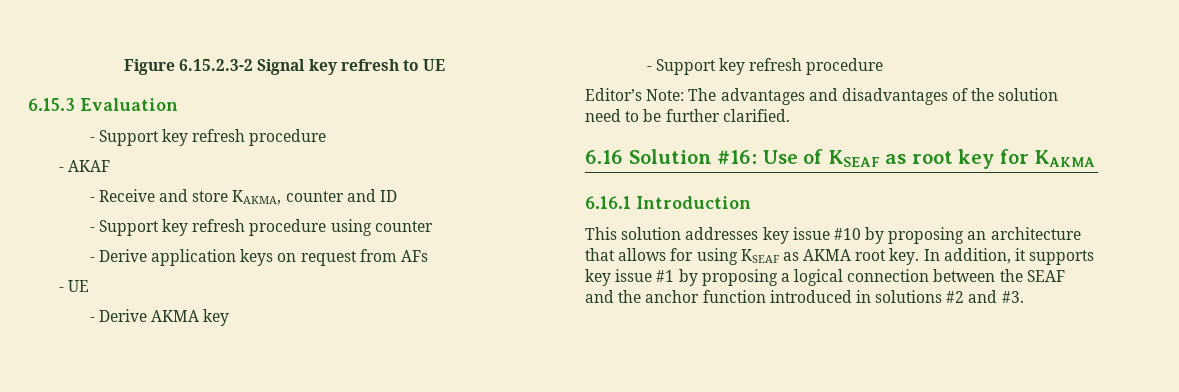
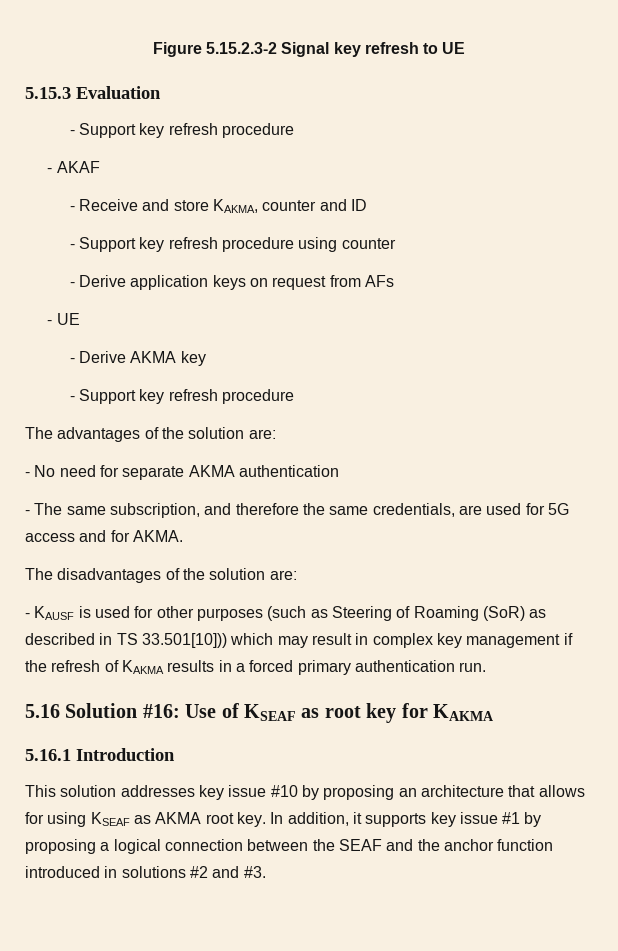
- Figure 6.15.2.3-2 Signal key refresh to UE
+ Figure 5.15.2.3-2 Signal key refresh to UE
- 6.15.3 Evaluation
+ 5.15.3 Evaluation
- Editor’s Note: The advantages and disadvantages of the solution need to be further clarified.
- 6.16 Solution #16: Use of KSEAF as root key for KAKMA
+ The advantages of the solution are:
+ - No need for separate AKMA authentication
+ - The same subscription, and therefore the same credentials, are used for 5G access and for AKMA.
+ The disadvantages of the solution are:
+ - KAUSF is used for other purposes (such as Steering of Roaming (SoR) as described in TS 33.501[10])) which may result in complex key management if the refresh of KAKMA results in a forced primary authentication run.
+ 5.16 Solution #16: Use of KSEAF as root key for KAKMA
- 6.16.1 Introduction
+ 5.16.1 Introduction

